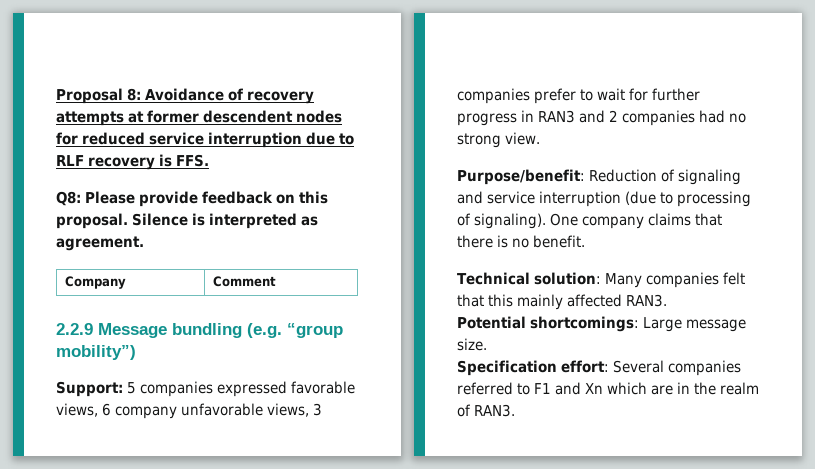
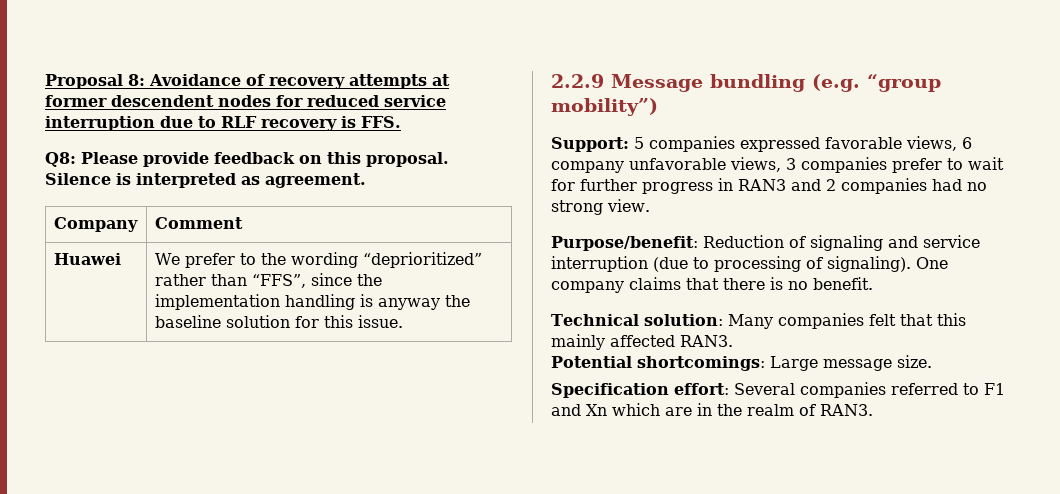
+ Huawei | We prefer to the wording “deprioritized” rather than “FFS”, since the implementation handling is anyway the baseline solution for this issue.

